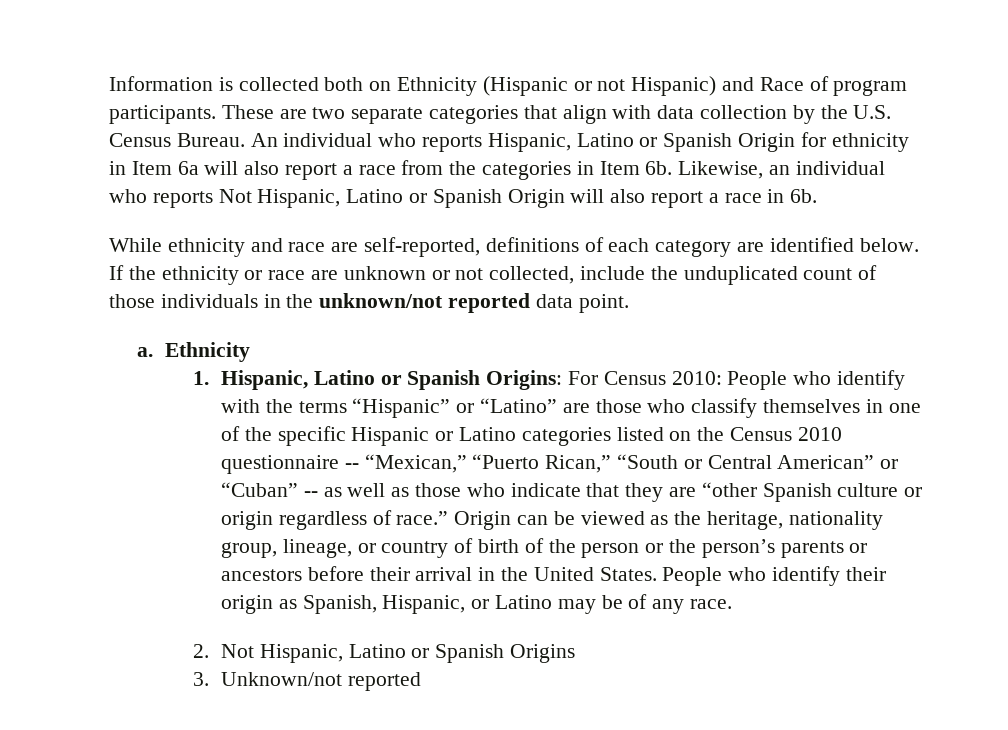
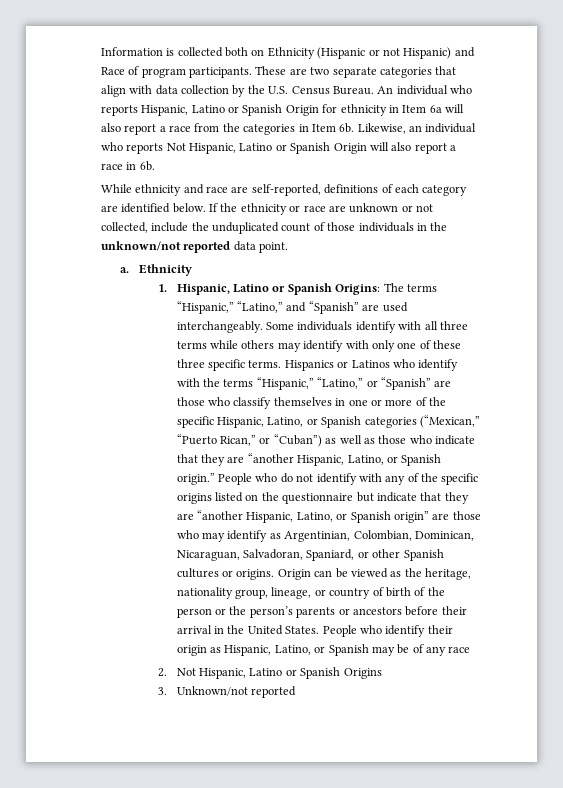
- 1. Hispanic, Latino or Spanish Origins: For Census 2010: People who identify with the terms “Hispanic” or “Latino” are those who classify themselves in one of the specific Hispanic or Latino categories listed on the Census 2010 questionnaire -- “Mexican,” “Puerto Rican,” “South or Central American” or “Cuban” -- as well as those who indicate that they are “other Spanish culture or origin regardless of race.”
+ 1. Hispanic, Latino or Spanish Origins: The terms “Hispanic,” “Latino,” and “Spanish” are used interchangeably. Some individuals identify with all three terms while others may identify with only one of these three specific terms. Hispanics or Latinos who identify with the terms “Hispanic,” “Latino,” or “Spanish” are those who classify themselves in one or more of the specific Hispanic, Latino, or Spanish categories (“Mexican,” “Puerto Rican,” or “Cuban”) as well as those who indicate that they are “another Hispanic, Latino, or Spanish origin.” People who do not identify with any of the specific origins listed on the questionnaire but indicate that they are “another Hispanic, Latino, or Spanish origin” are those who may identify as Argentinian, Colombian, Dominican, Nicaraguan, Salvadoran, Spaniard, or other Spanish cultures or origins.
- People who identify their origin as Spanish, Hispanic, or Latino may be of any race.
+ People who identify their origin as Hispanic, Latino, or Spanish may be of any race

